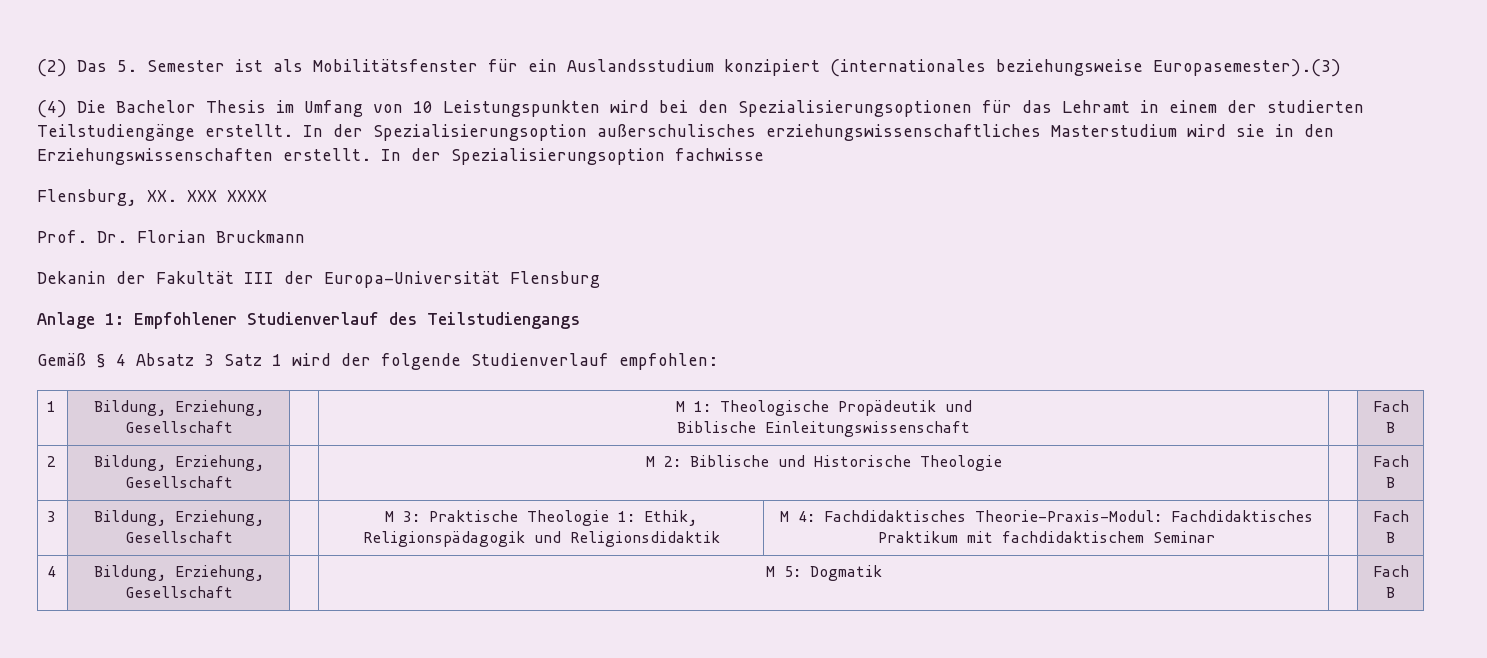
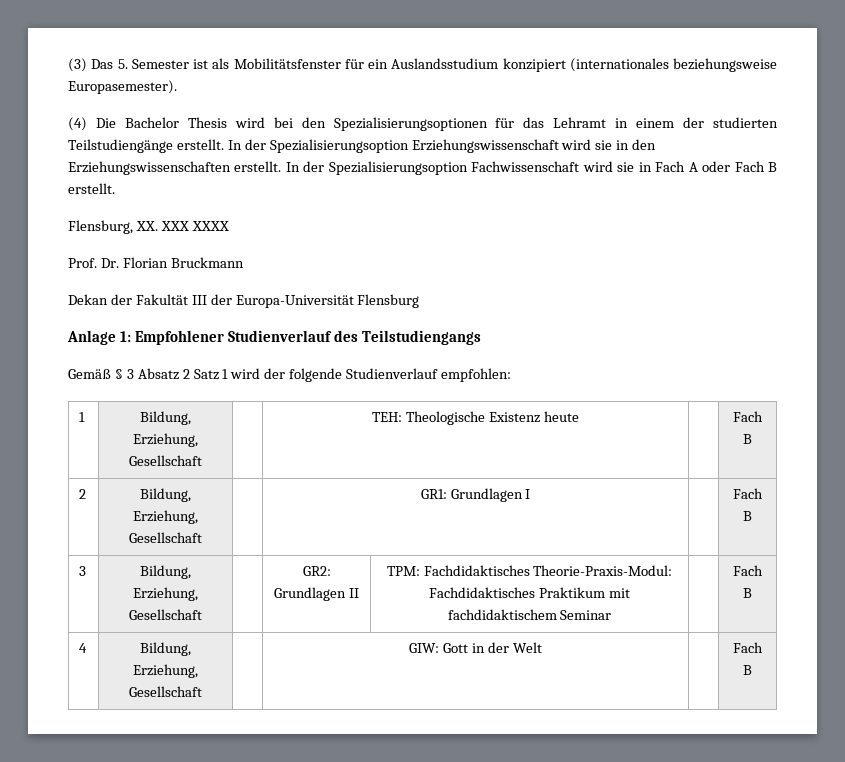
- (2) Das 5. Semester ist als Mobilitätsfenster für ein Auslandsstudium konzipiert (internationales beziehungsweise Europasemester).(3)
+ (3) Das 5. Semester ist als Mobilitätsfenster für ein Auslandsstudium konzipiert (internationales beziehungsweise Europasemester).
- (4) Die Bachelor Thesis im Umfang von 10 Leistungspunkten wird bei den Spezialisierungsoptionen für das Lehramt in einem der studierten Teilstudiengänge erstellt.
+ (4) Die Bachelor Thesis wird bei den Spezialisierungsoptionen für das Lehramt in einem der studierten Teilstudiengänge erstellt.
- In der Spezialisierungsoption außerschulisches erziehungswissenschaftliches Masterstudium wird sie in den Erziehungswissenschaften erstellt.
+ In der Spezialisierungsoption Erziehungswissenschaft wird sie in den Erziehungswissenschaften erstellt.
- In der Spezialisierungsoption fachwisse
+ In der Spezialisierungsoption Fachwissenschaft wird sie in Fach A oder Fach B erstellt.
- Dekanin der Fakultät III der Europa-Universität Flensburg
+ Dekan der Fakultät III der Europa-Universität Flensburg
- Gemäß § 4 Absatz 3 Satz 1 wird der folgende Studienverlauf empfohlen:
+ Gemäß § 3 Absatz 2 Satz 1 wird der folgende Studienverlauf empfohlen:
- 1 | Bildung, Erziehung, Gesellschaft | | M 1: Theologische Propädeutik und
- Biblische Einleitungswissenschaft | | Fach B
+ 1 | Bildung, Erziehung, Gesellschaft | | TEH: Theologische Existenz heute | | Fach B
- 2 | Bildung, Erziehung, Gesellschaft | | M 2: Biblische und Historische Theologie | | Fach B
+ 2 | Bildung, Erziehung, Gesellschaft | | GR1: Grundlagen I | | Fach B
- 3 | Bildung, Erziehung, Gesellschaft | | M 3: Praktische Theologie 1: Ethik, Religionspädagogik und Religionsdidaktik | M 4: Fachdidaktisches Theorie-Praxis-Modul: Fachdidaktisches Praktikum mit fachdidaktischem Seminar | | Fach B
+ 3 | Bildung, Erziehung, Gesellschaft | | GR2: Grundlagen II | TPM: Fachdidaktisches Theorie-Praxis-Modul: Fachdidaktisches Praktikum mit fachdidaktischem Seminar | | Fach B
- 4 | Bildung, Erziehung, Gesellschaft | | M 5: Dogmatik | | Fach B
+ 4 | Bildung, Erziehung, Gesellschaft | | GIW: Gott in der Welt | | Fach B

